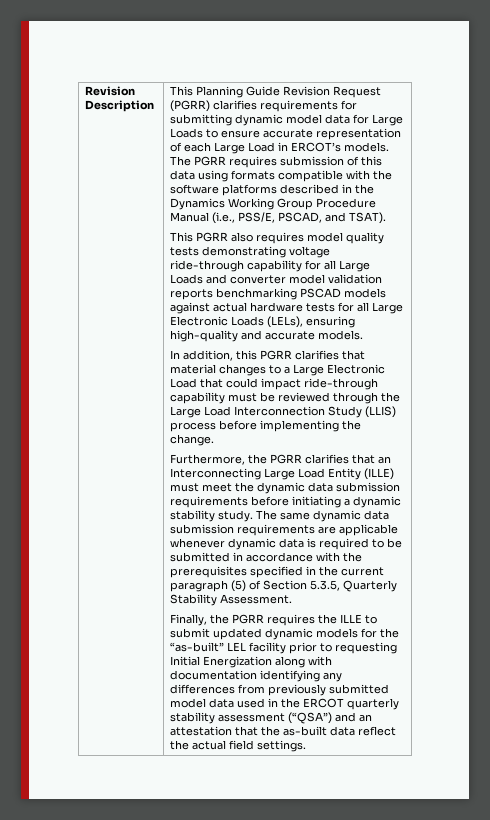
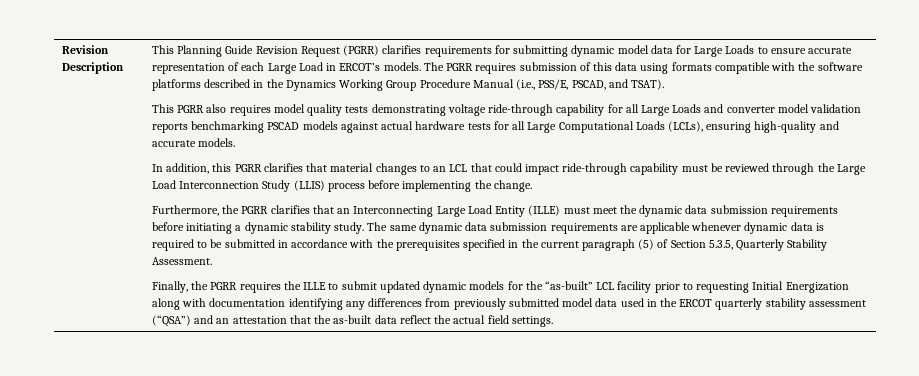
- This PGRR also requires model quality tests demonstrating voltage ride-through capability for all Large Loads and converter model validation reports benchmarking PSCAD models against actual hardware tests for all Large Electronic Loads (LELs), ensuring high-quality and accurate models.
+ This PGRR also requires model quality tests demonstrating voltage ride-through capability for all Large Loads and converter model validation reports benchmarking PSCAD models against actual hardware tests for all Large Computational Loads (LCLs), ensuring high-quality and accurate models.
- In addition, this PGRR clarifies that material changes to a Large Electronic Load that could impact ride-through capability must be reviewed through the Large Load Interconnection Study (LLIS) process before implementing the change.
+ In addition, this PGRR clarifies that material changes to an LCL that could impact ride-through capability must be reviewed through the Large Load Interconnection Study (LLIS) process before implementing the change.
- Finally, the PGRR requires the ILLE to submit updated dynamic models for the “as-built” LEL facility prior to requesting Initial Energization along with documentation identifying any differences from previously submitted model data used in the ERCOT quarterly stability assessment (“QSA”) and an attestation that the as-built data reflect the actual field settings.
+ Finally, the PGRR requires the ILLE to submit updated dynamic models for the “as-built” LCL facility prior to requesting Initial Energization along with documentation identifying any differences from previously submitted model data used in the ERCOT quarterly stability assessment (“QSA”) and an attestation that the as-built data reflect the actual field settings.

